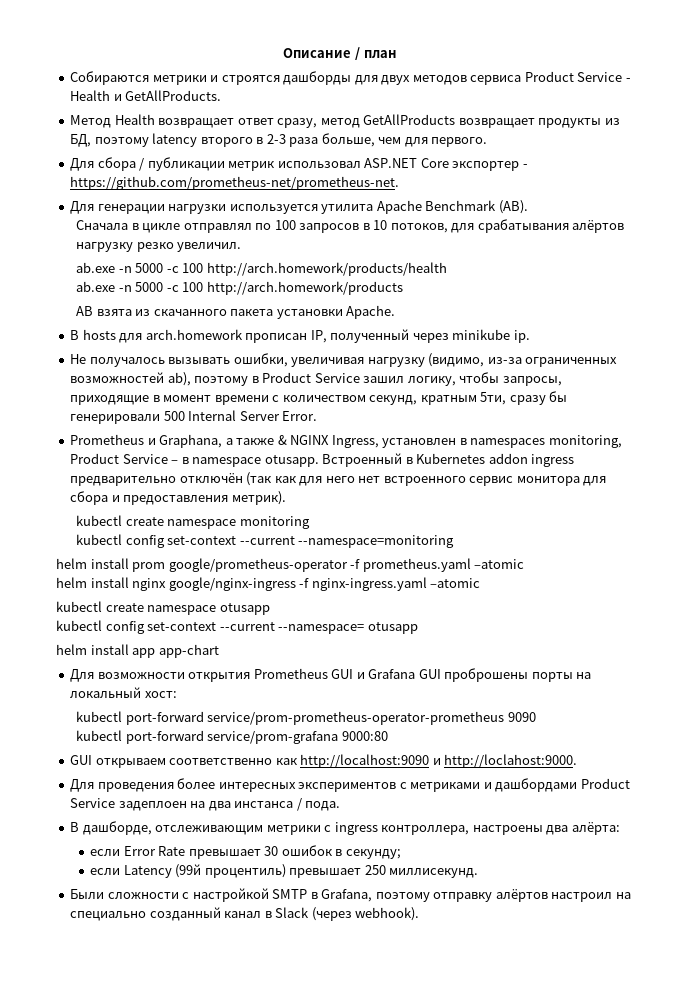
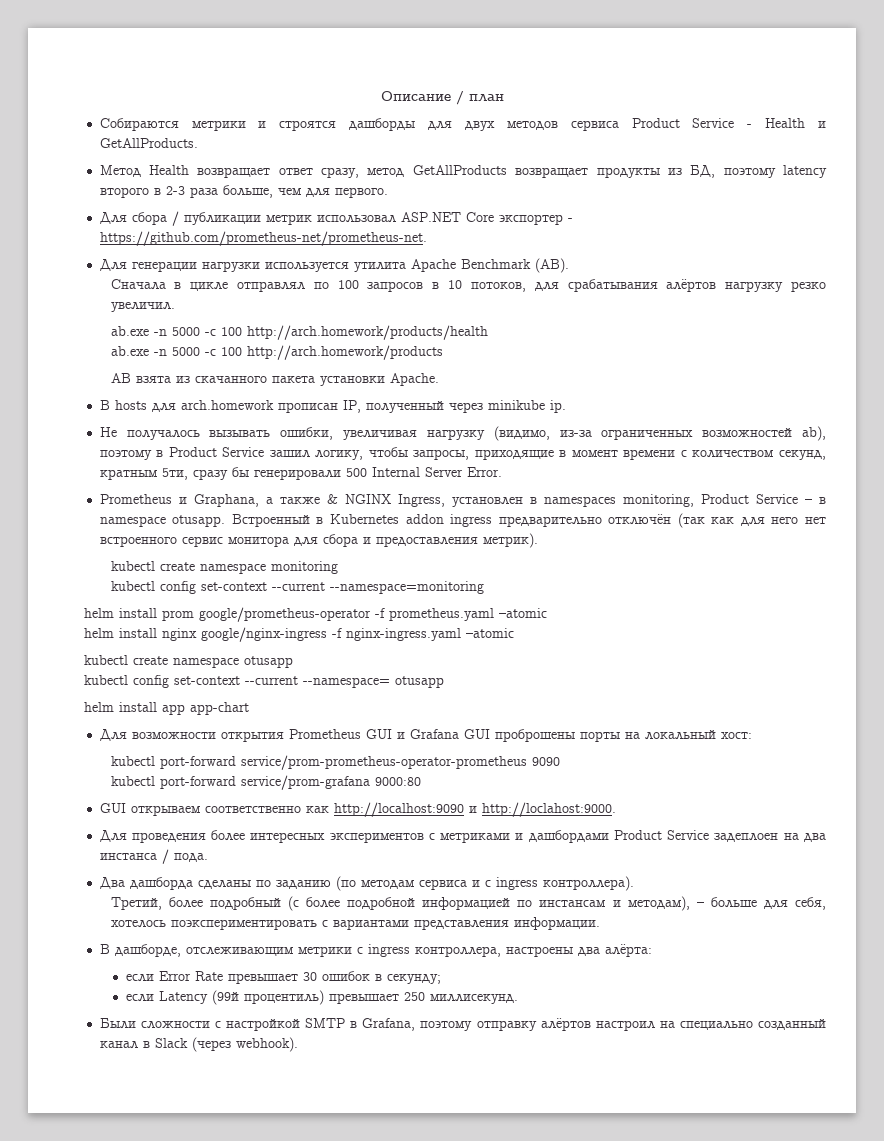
+ Два дашборда сделаны по заданию (по методам сервиса и с ingress контроллера).
+ Третий, более подробный (с более подробной информацией по инстансам и методам), – больше для себя, хотелось поэкспериментировать с вариантами представления информации.

